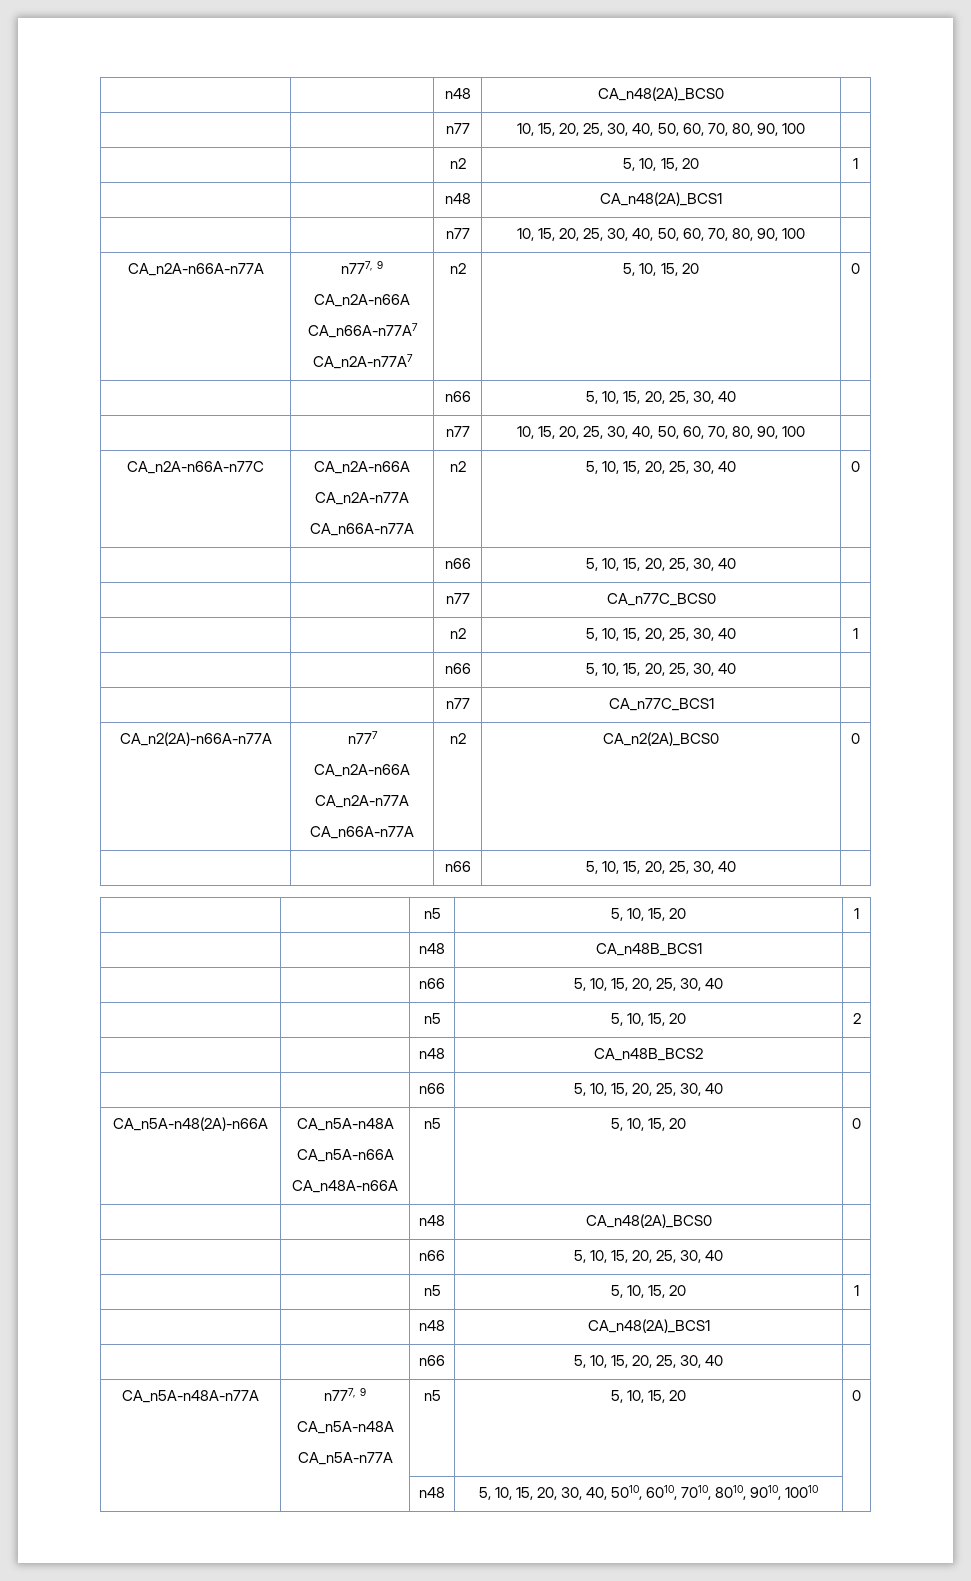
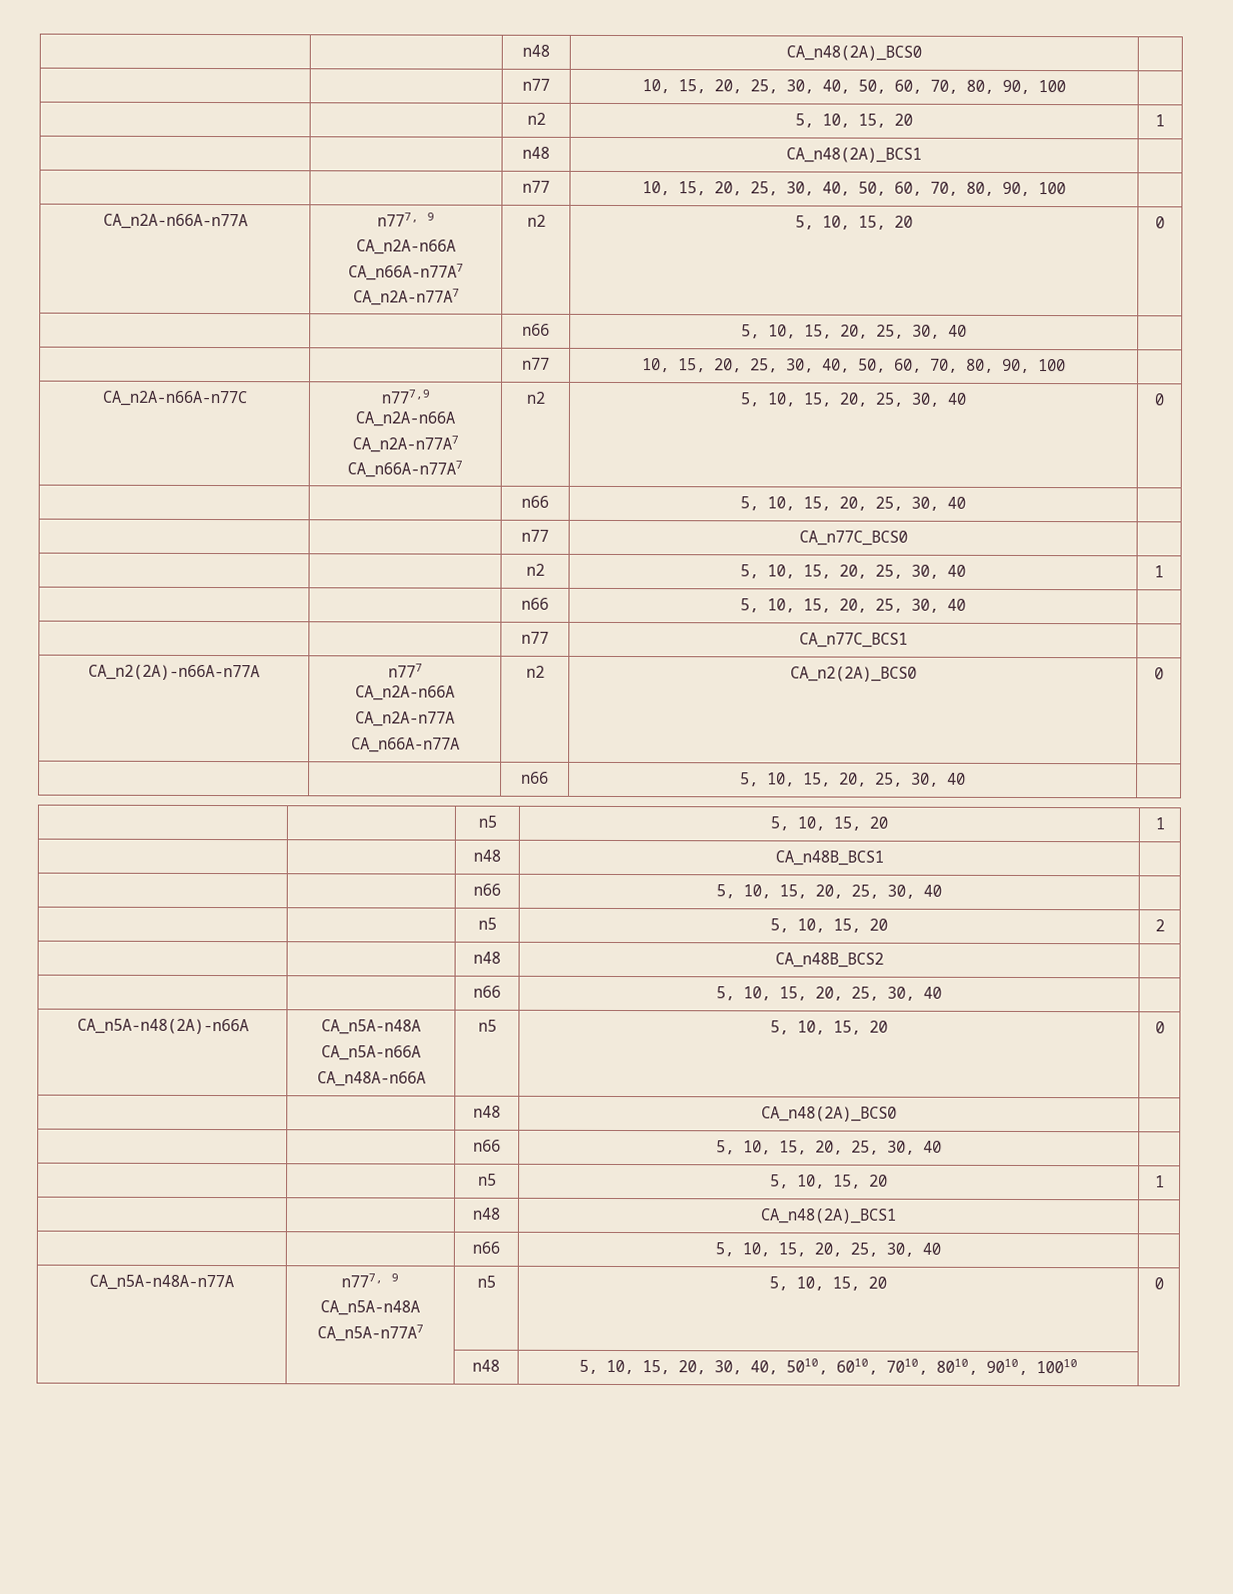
- CA_n2A-n66A-n77C | CA_n2A-n66A
- CA_n2A-n77A
- CA_n66A-n77A | n2 | 5, 10, 15, 20, 25, 30, 40 | 0
+ CA_n2A-n66A-n77C | n777,9
+ CA_n2A-n66A
+ CA_n2A-n77A7
+ CA_n66A-n77A7 | n2 | 5, 10, 15, 20, 25, 30, 40 | 0
  CA_n5A-n48A-n77A | n777, 9
  CA_n5A-n48A
- CA_n5A-n77A | n5 | 5, 10, 15, 20 | 0
+ CA_n5A-n77A7 | n5 | 5, 10, 15, 20 | 0

